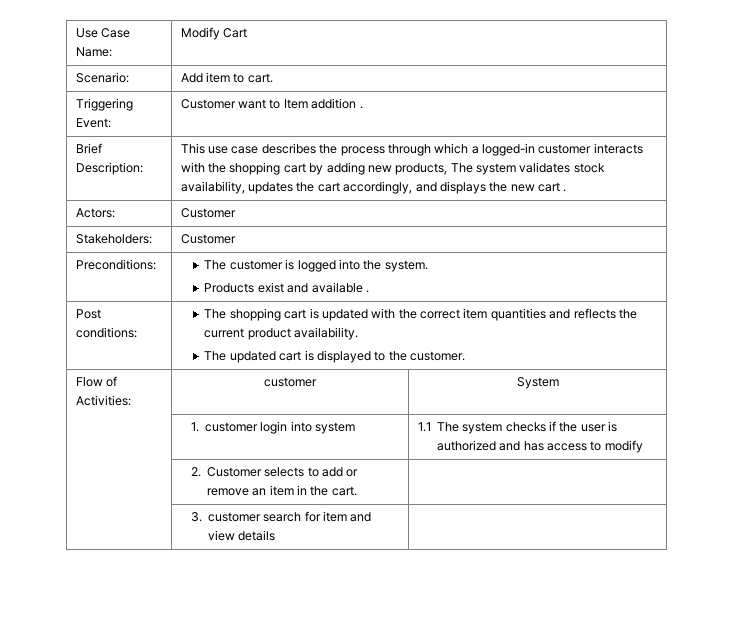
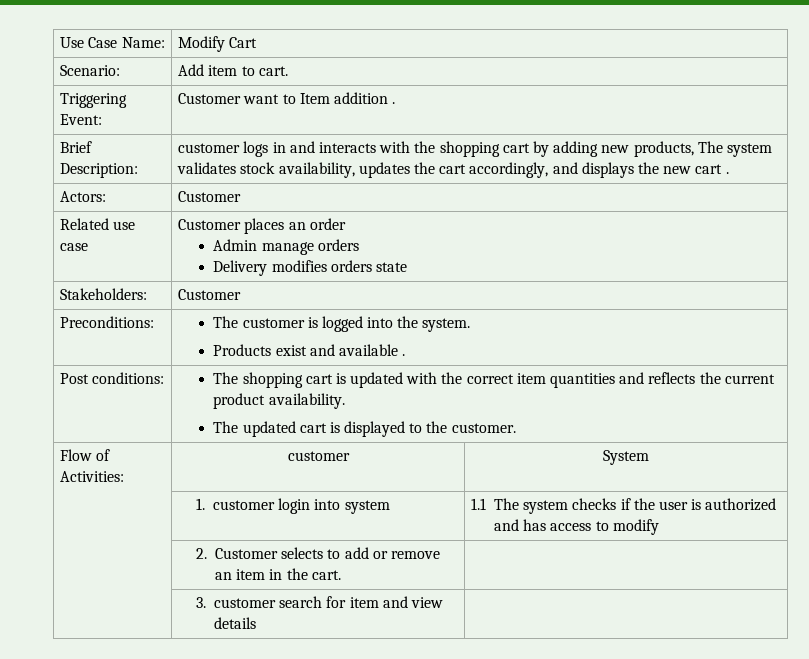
- Brief Description: | This use case describes the process through which a logged-in customer interacts with the shopping cart by adding new products, The system validates stock availability, updates the cart accordingly, and displays the new cart .
+ Brief Description: | customer logs in and interacts with the shopping cart by adding new products, The system validates stock availability, updates the cart accordingly, and displays the new cart .
+ Related use case | Customer places an order
+ Admin manage orders
+ Delivery modifies orders state

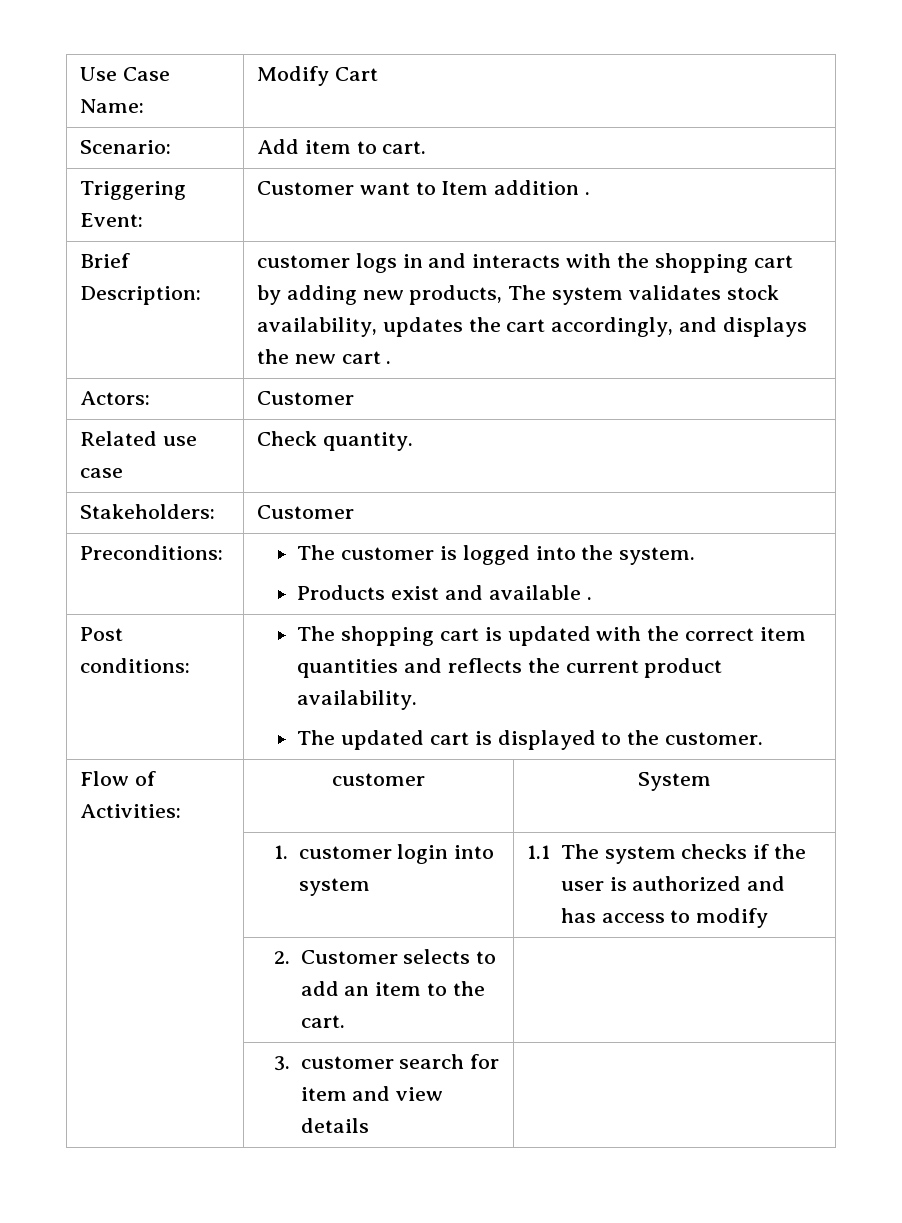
- Related use case | Customer places an order
- Admin manage orders
- Delivery modifies orders state
+ Related use case | Check quantity.
- | 2. Customer selects to add or remove an item in the cart. |
+ | 2. Customer selects to add an item to the cart. |

